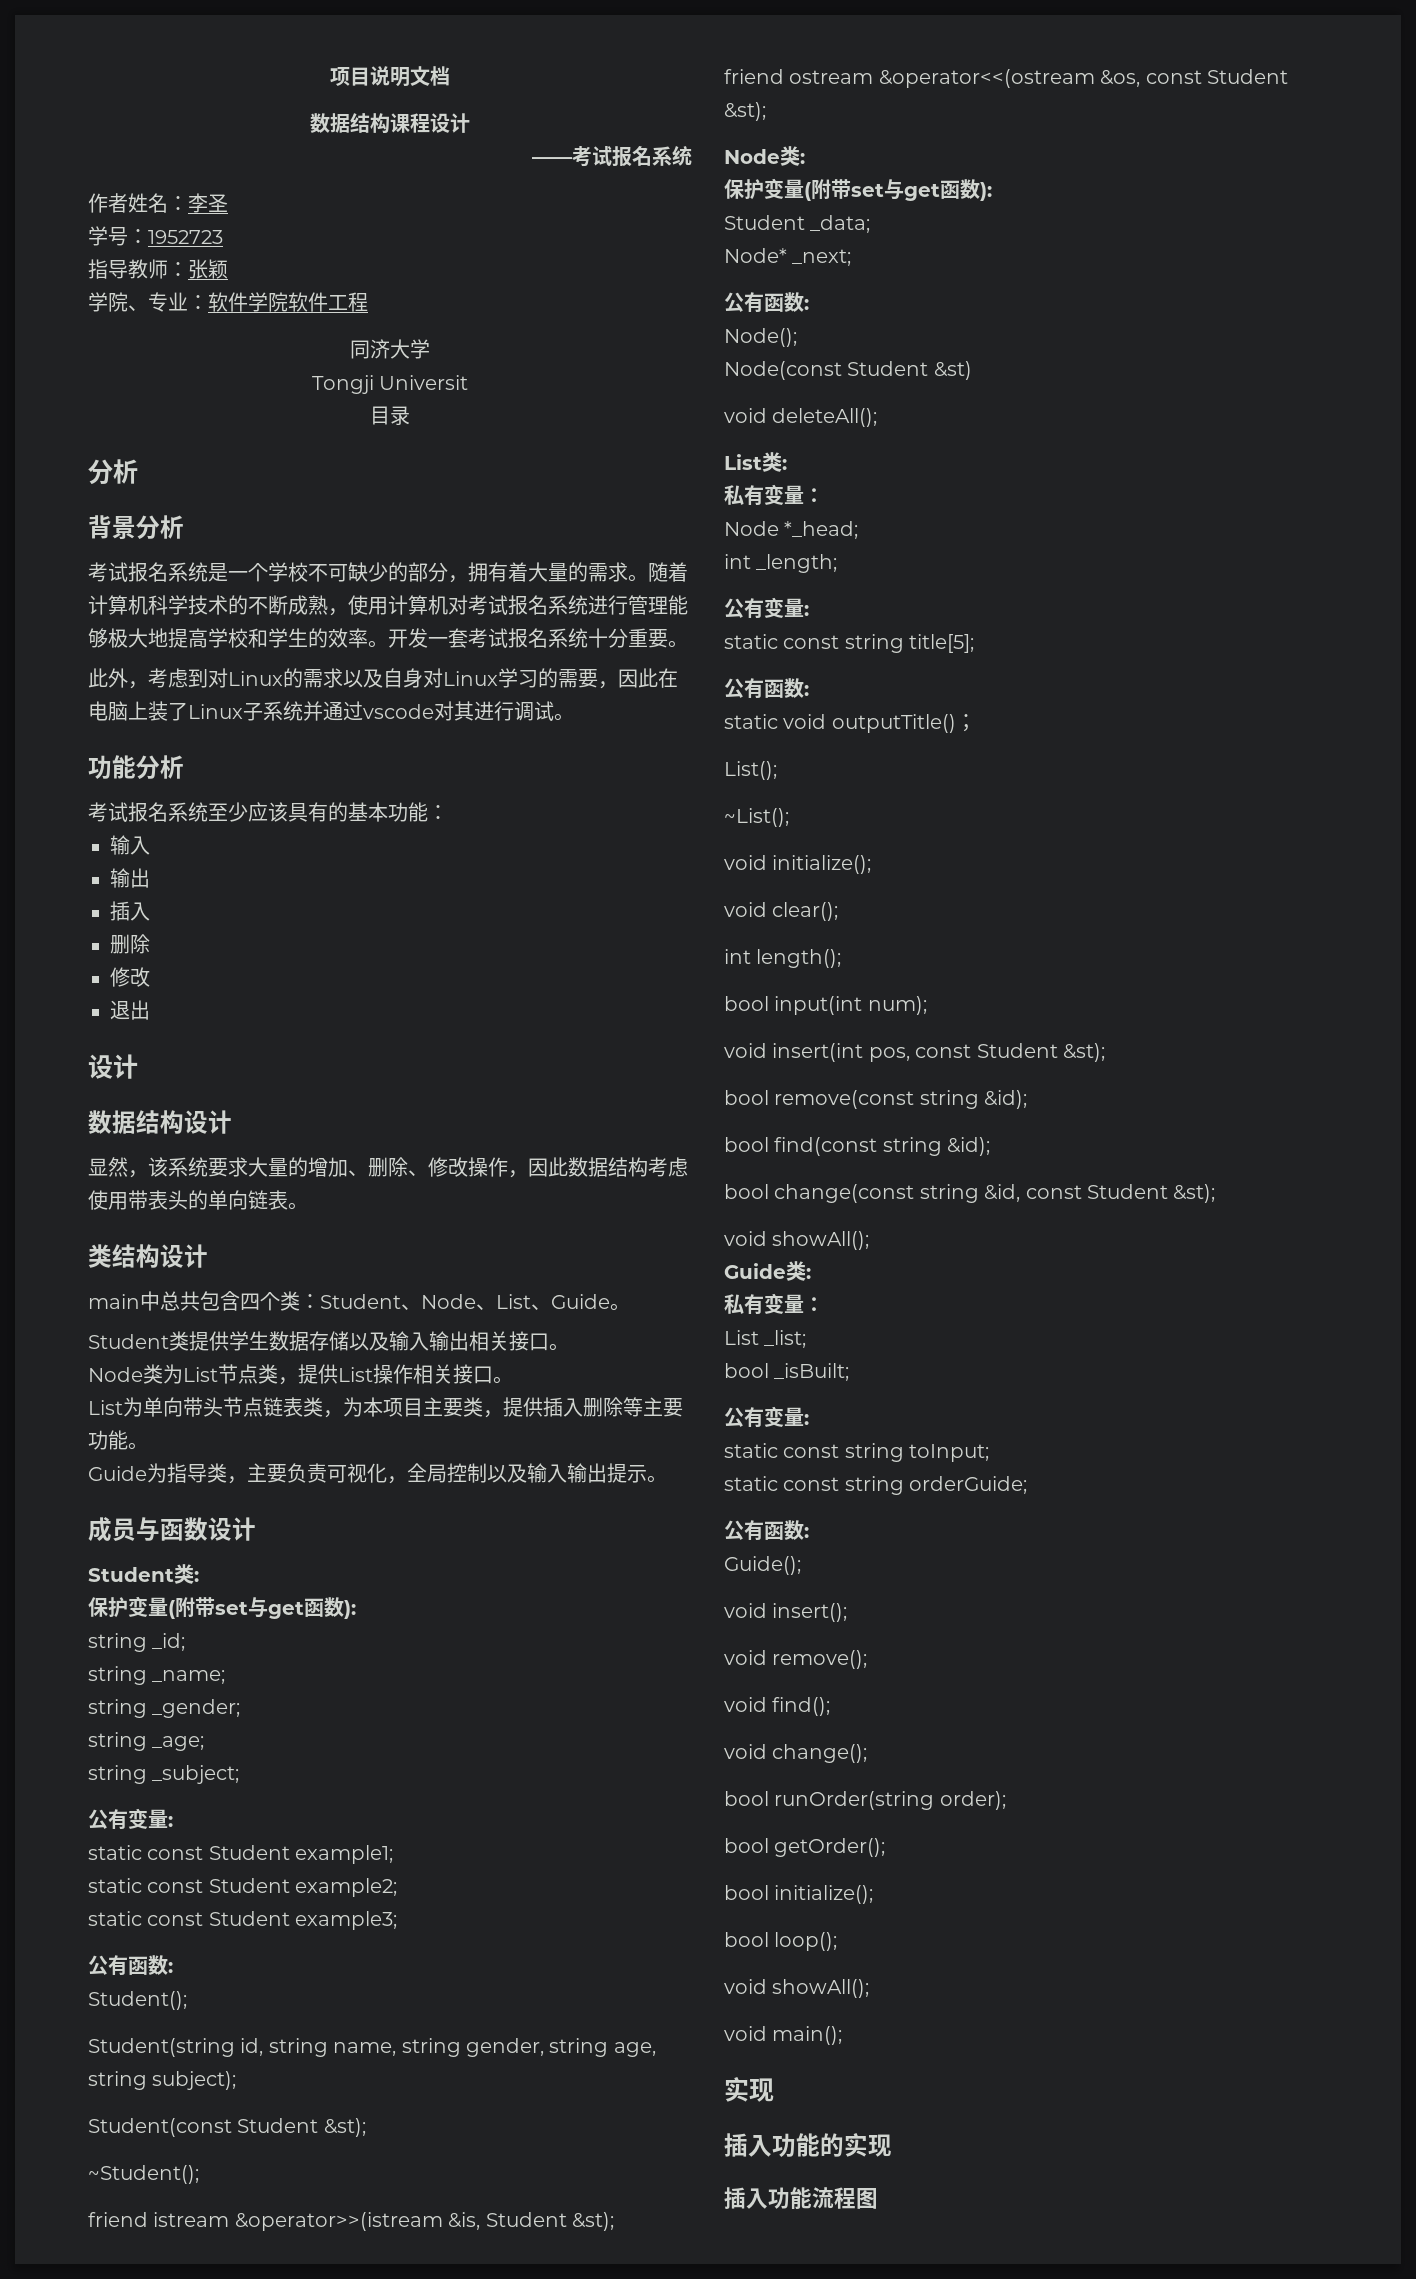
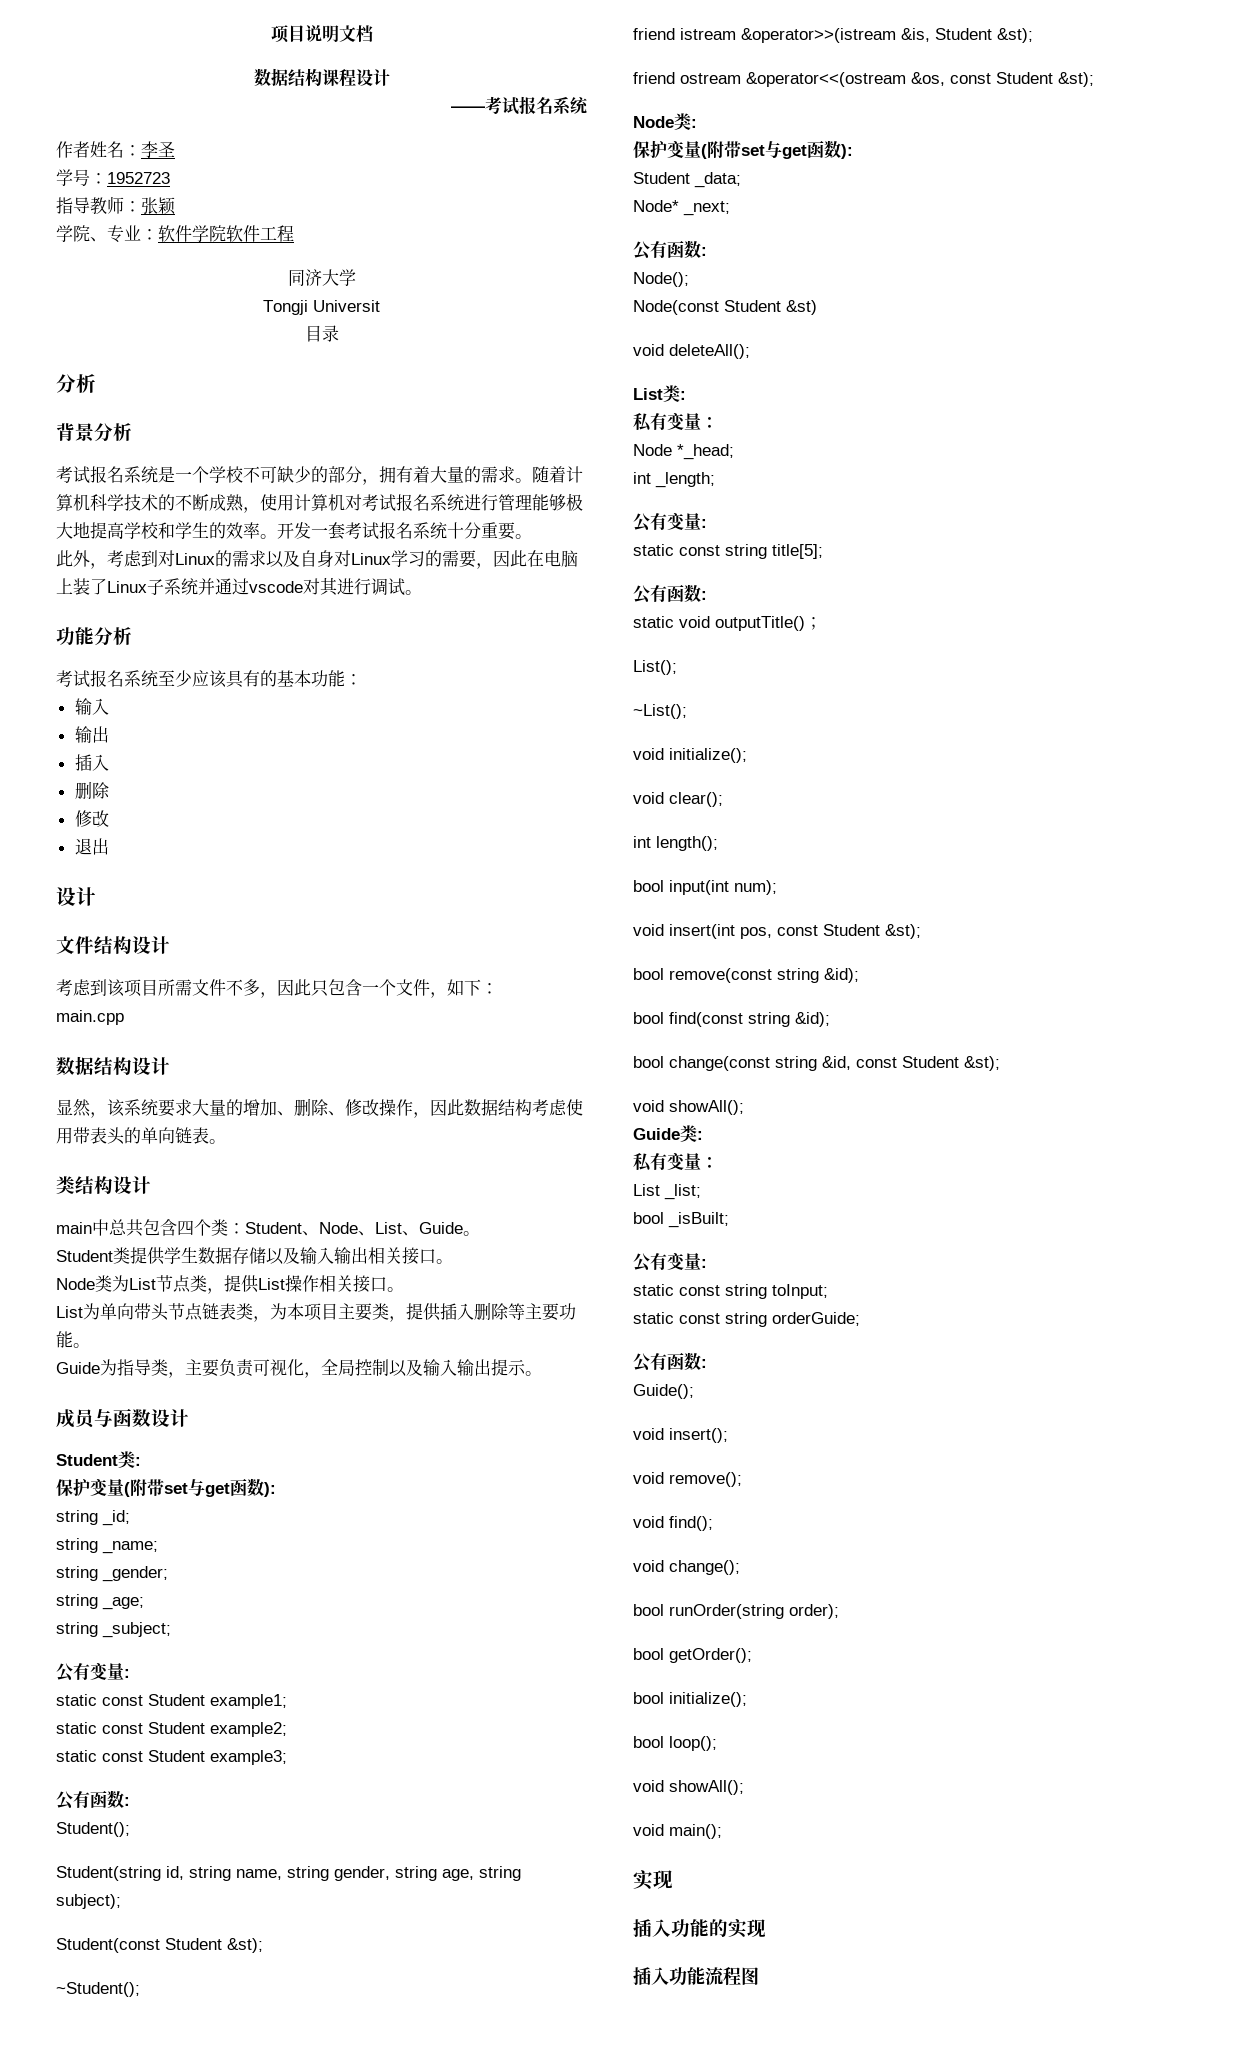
+ 文件结构设计
+ 考虑到该项目所需文件不多，因此只包含一个文件，如下：
+ main.cpp

